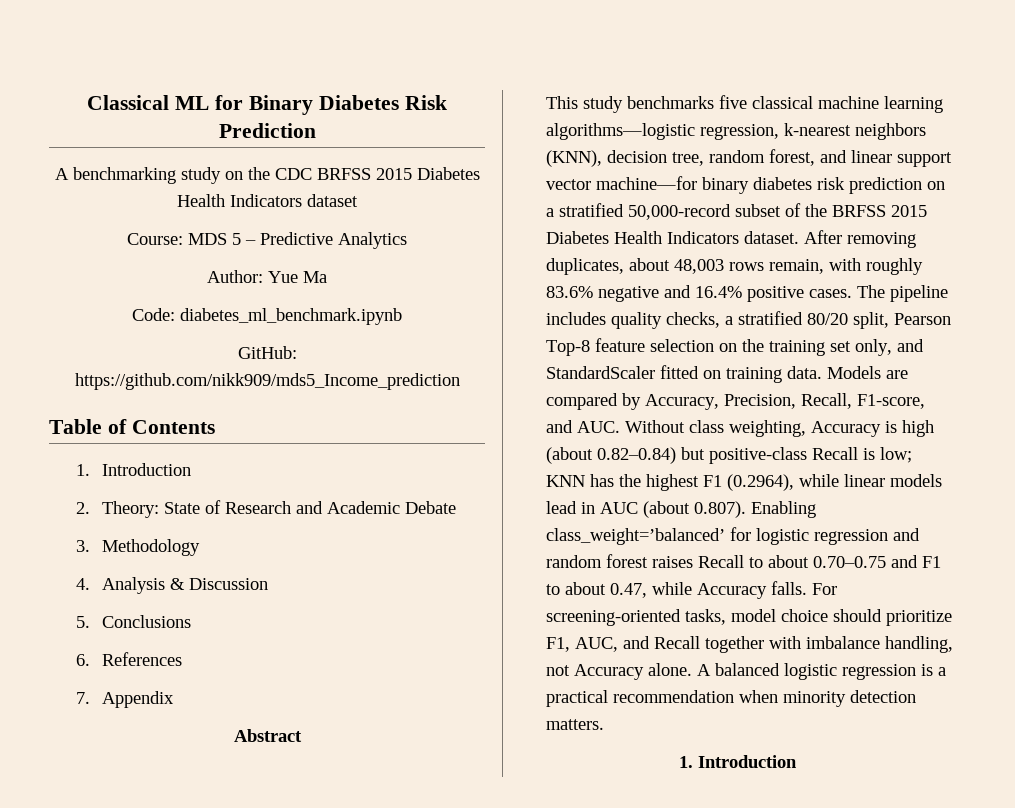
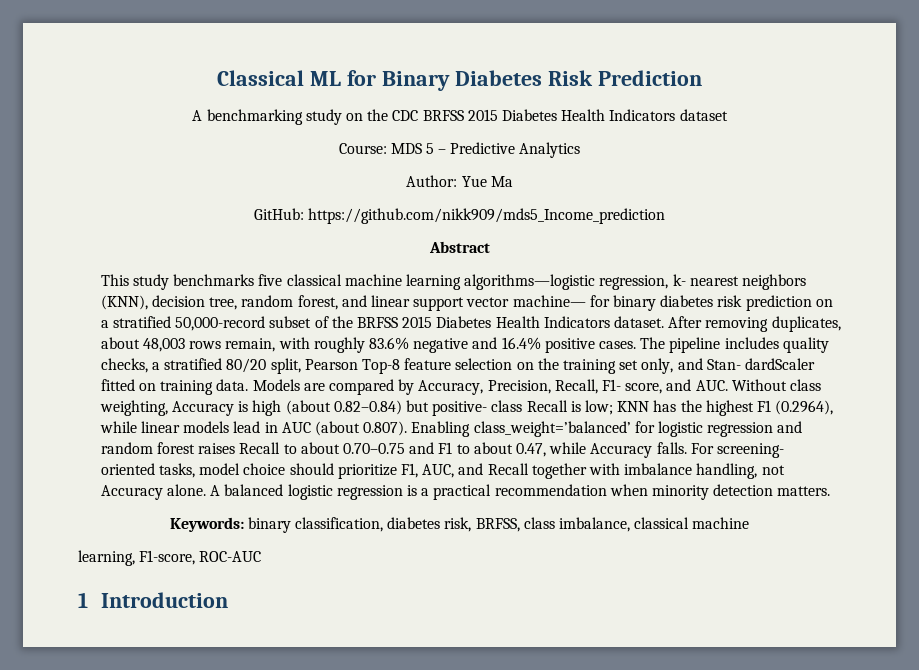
- Code: diabetes_ml_benchmark.ipynb
- Table of Contents
- 1. Introduction
- 2. Theory: State of Research and Academic Debate
- 3. Methodology
- 4. Analysis & Discussion
- 5. Conclusions
- 6. References
- 7. Appendix
- This study benchmarks five classical machine learning algorithms—logistic regression, k-nearest neighbors (KNN), decision tree, random forest, and linear support vector machine—for binary diabetes risk prediction on a stratified 50,000-record subset of the BRFSS 2015 Diabetes Health Indicators dataset.
+ This study benchmarks five classical machine learning algorithms—logistic regression, k- nearest neighbors (KNN), decision tree, random forest, and linear support vector machine— for binary diabetes risk prediction on a stratified 50,000-record subset of the BRFSS 2015 Diabetes Health Indicators dataset.
- The pipeline includes quality checks, a stratified 80/20 split, Pearson Top-8 feature selection on the training set only, and StandardScaler fitted on training data.
+ The pipeline includes quality checks, a stratified 80/20 split, Pearson Top-8 feature selection on the training set only, and Stan- dardScaler fitted on training data.
- Models are compared by Accuracy, Precision, Recall, F1-score, and AUC. Without class weighting, Accuracy is high (about 0.82–0.84) but positive-class Recall is low; KNN has the highest F1 (0.2964), while linear models lead in AUC (about 0.807). Enabling class_weight=’balanced’ for logistic regression and random forest raises Recall to about 0.70–0.75 and F1 to about 0.47, while Accuracy falls.
+ Models are compared by Accuracy, Precision, Recall, F1- score, and AUC. Without class weighting, Accuracy is high (about 0.82–0.84) but positive- class Recall is low; KNN has the highest F1 (0.2964), while linear models lead in AUC (about 0.807). Enabling class_weight=’balanced’ for logistic regression and random forest raises Recall to about 0.70–0.75 and F1 to about 0.47, while Accuracy falls.
- For screening-oriented tasks, model choice should prioritize F1, AUC, and Recall together with imbalance handling, not Accuracy alone.
+ For screening- oriented tasks, model choice should prioritize F1, AUC, and Recall together with imbalance handling, not Accuracy alone.
  A balanced logistic regression is a practical recommendation when minority detection matters.
- 1. Introduction
+ Keywords: binary classification, diabetes risk, BRFSS, class imbalance, classical machine
+ learning, F1-score, ROC-AUC
+ 1 Introduction

